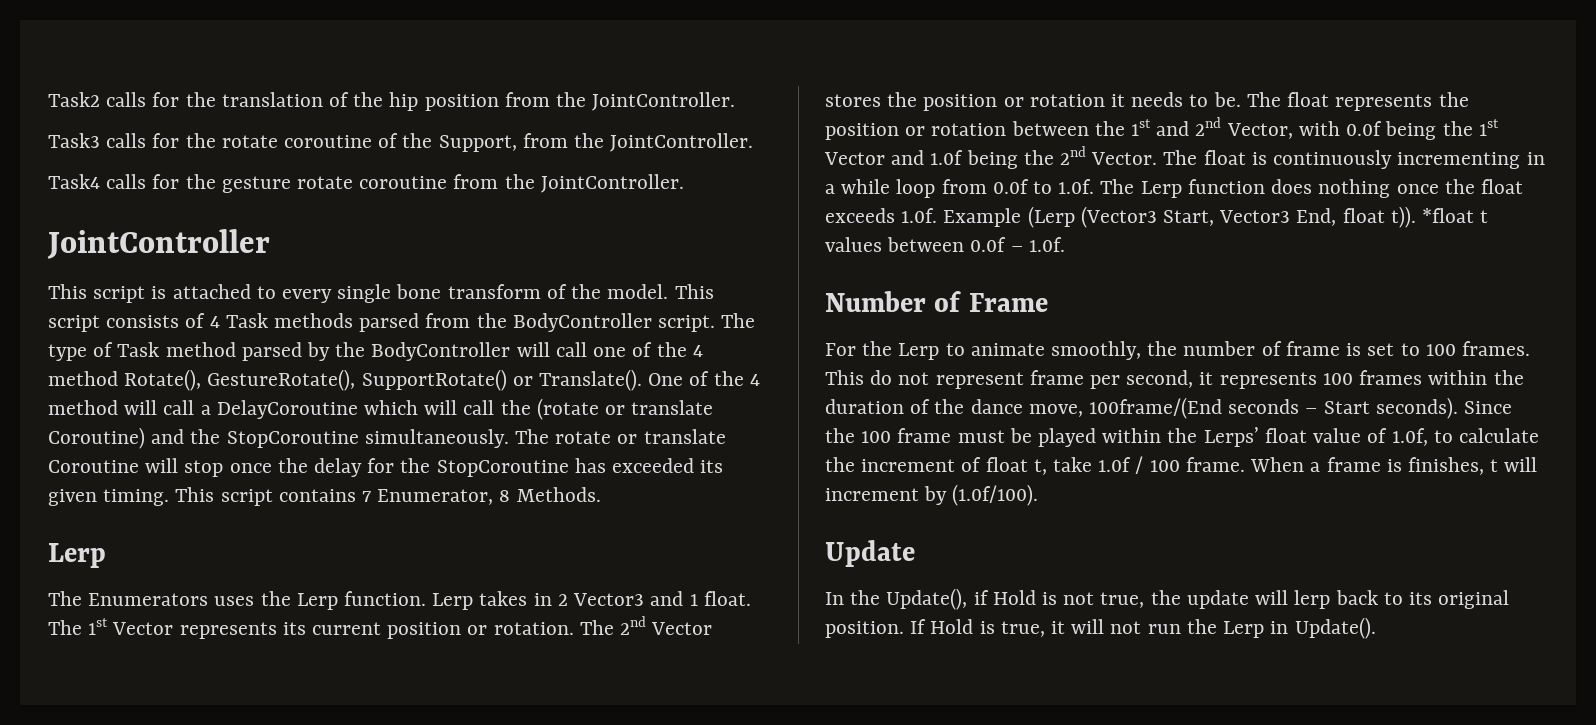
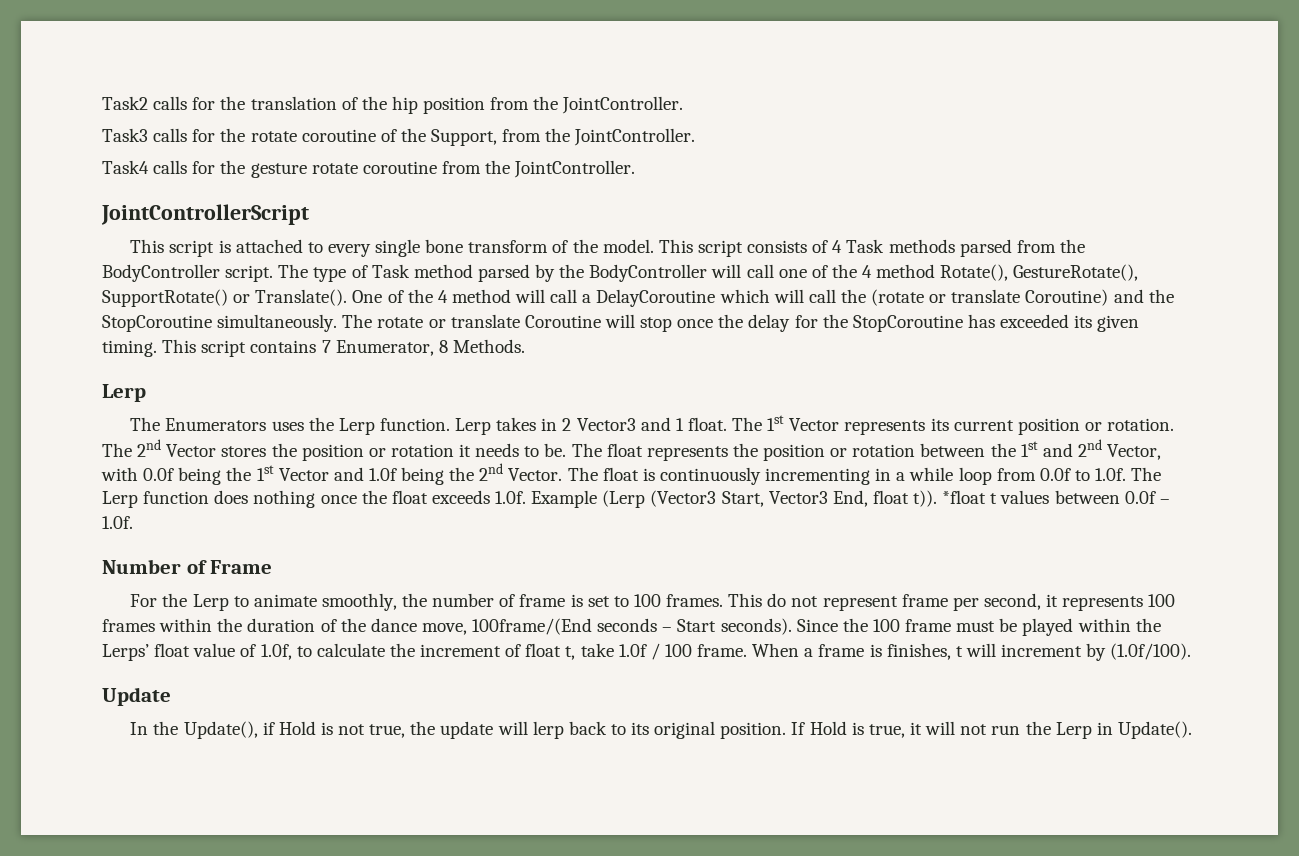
- JointController
+ JointControllerScript

